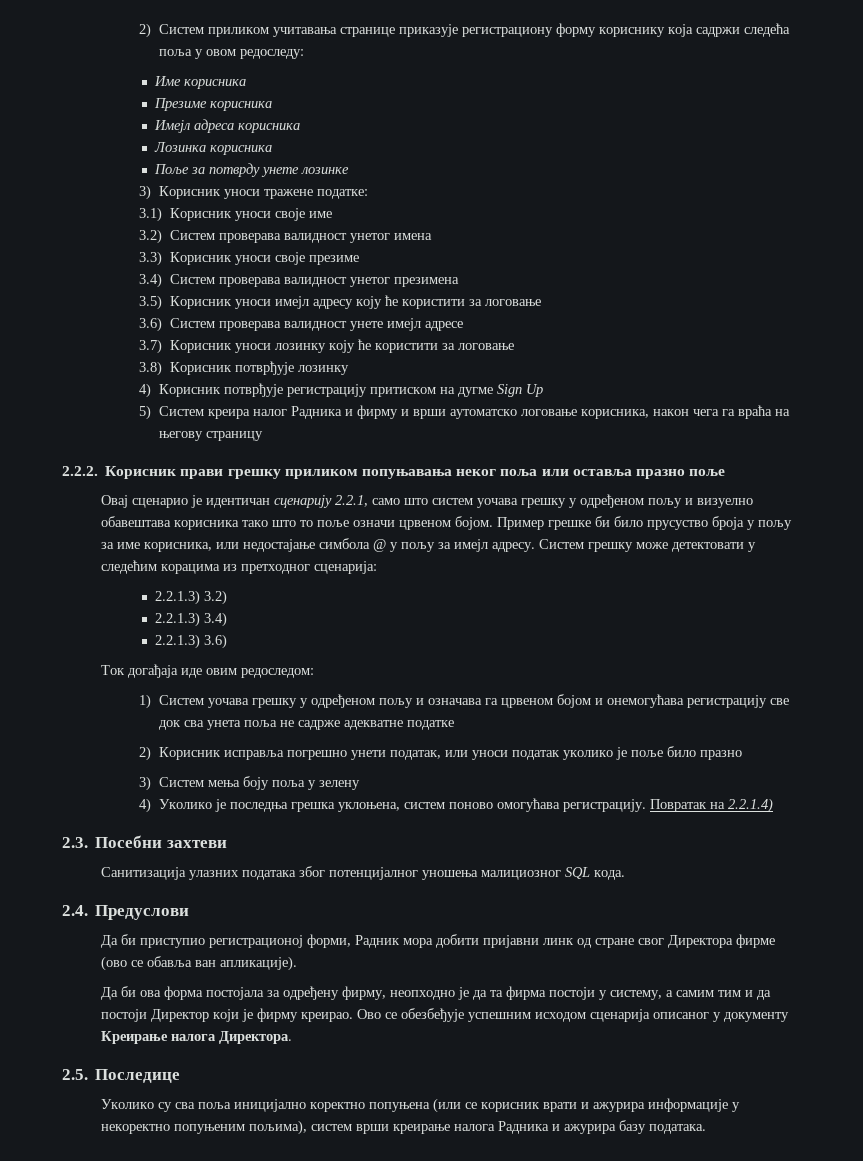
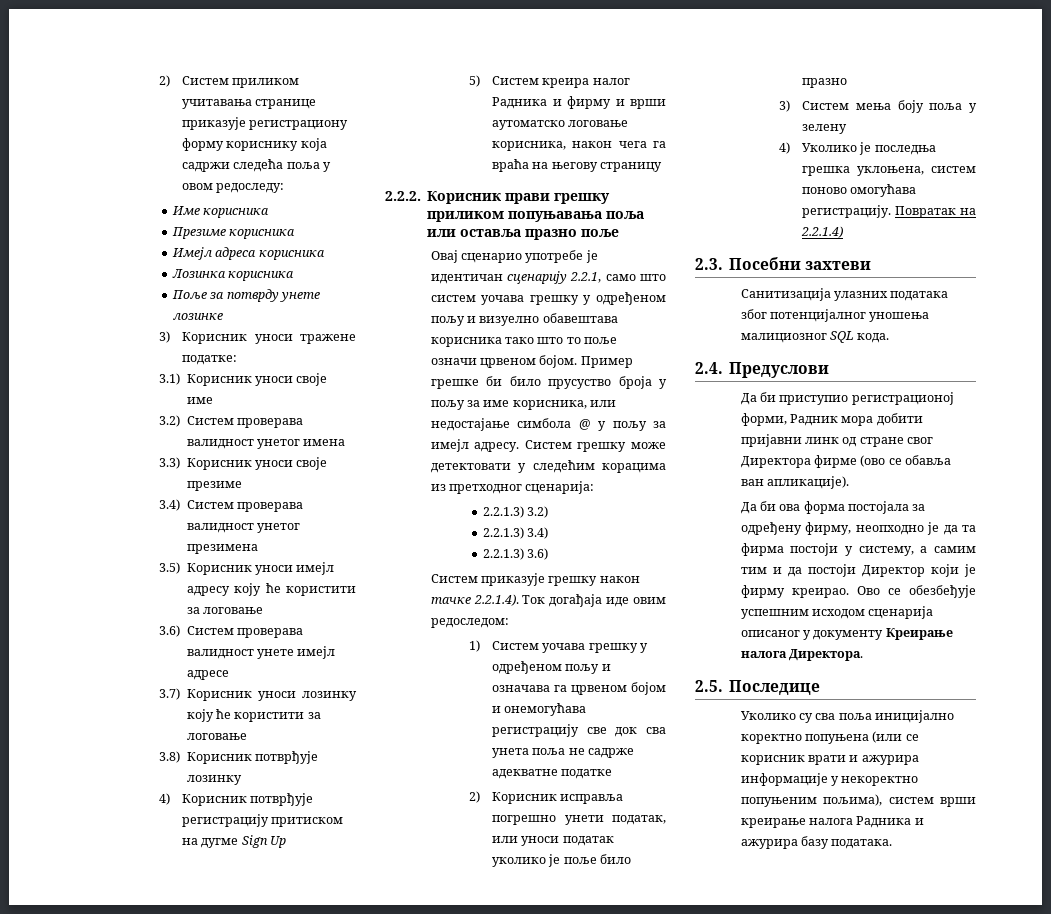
- 2.2.2. Корисник прави грешку приликом попуњавања неког поља или оставља празно поље
+ 2.2.2. Корисник прави грешку приликом попуњавања поља или оставља празно поље
- Овај сценарио је идентичан сценарију 2.2.1, само што систем уочава грешку у одређеном пољу и визуелно обавештава корисника тако што то поље означи црвеном бојом.
+ Овај сценарио употребе је идентичан сценарију 2.2.1, само што систем уочава грешку у одређеном пољу и визуелно обавештава корисника тако што то поље означи црвеном бојом.
- Ток догађаја иде овим редоследом:
+ Систем приказује грешку након тачке 2.2.1.4). Ток догађаја иде овим редоследом:

